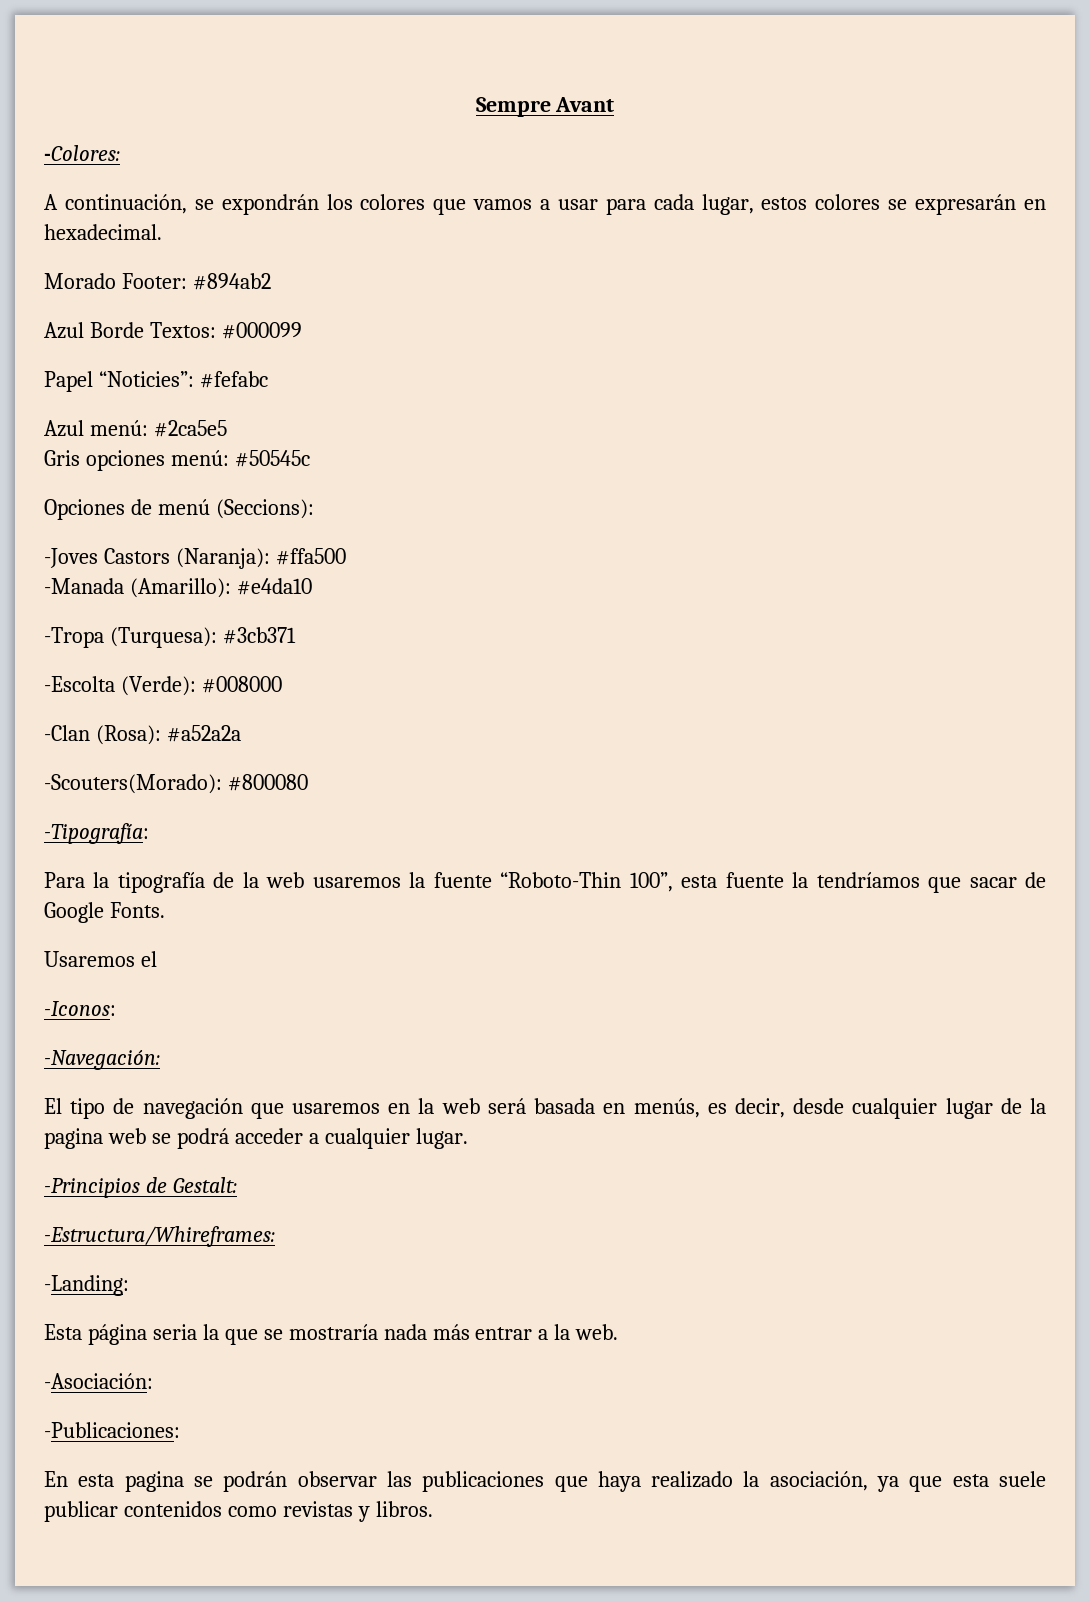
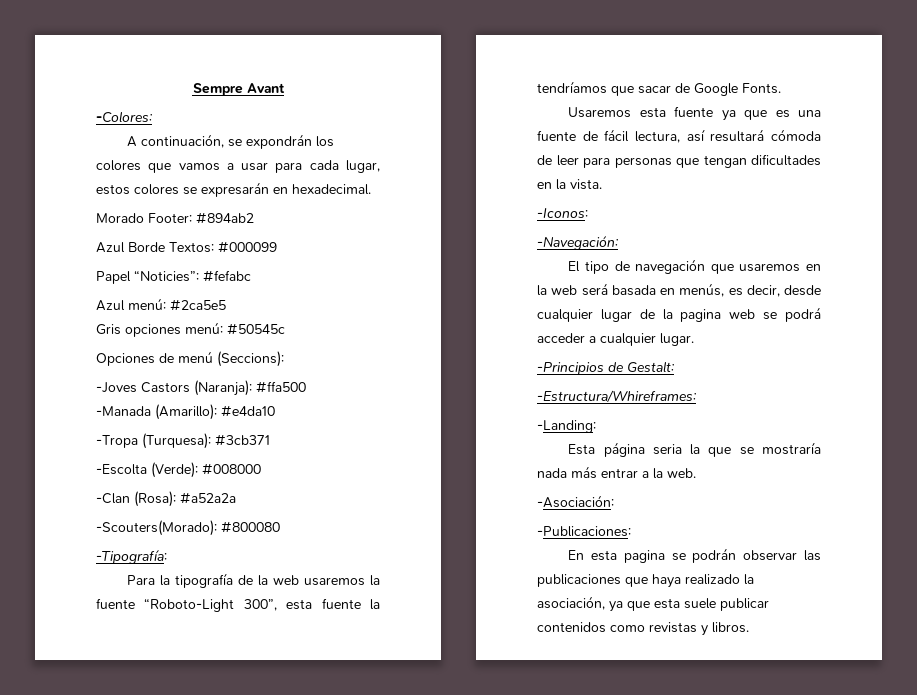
- Para la tipografía de la web usaremos la fuente “Roboto-Thin 100”, esta fuente la tendríamos que sacar de Google Fonts.
+ Para la tipografía de la web usaremos la fuente “Roboto-Light 300”, esta fuente la tendríamos que sacar de Google Fonts.
- Usaremos el
+ Usaremos esta fuente ya que es una fuente de fácil lectura, así resultará cómoda de leer para personas que tengan dificultades en la vista.

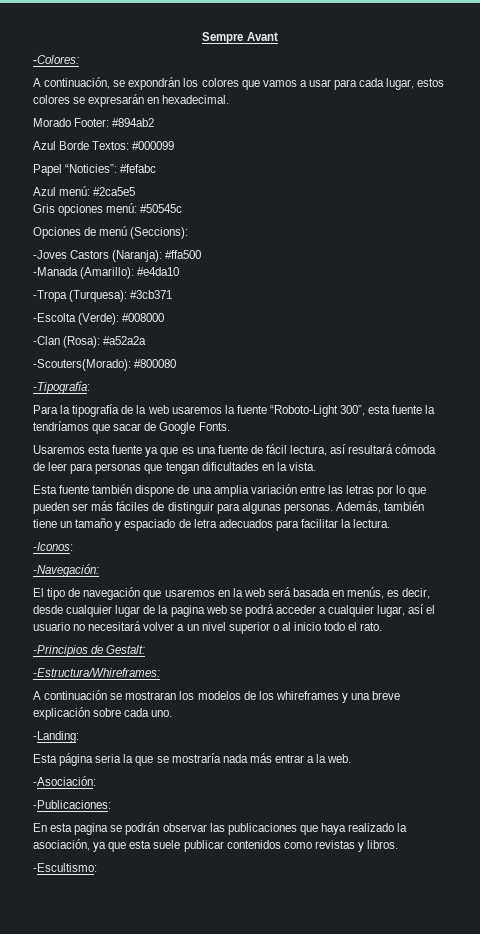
+ Esta fuente también dispone de una amplia variación entre las letras por lo que pueden ser más fáciles de distinguir para algunas personas. Además, también tiene un tamaño y espaciado de letra adecuados para facilitar la lectura.
- El tipo de navegación que usaremos en la web será basada en menús, es decir, desde cualquier lugar de la pagina web se podrá acceder a cualquier lugar.
+ El tipo de navegación que usaremos en la web será basada en menús, es decir, desde cualquier lugar de la pagina web se podrá acceder a cualquier lugar, así el usuario no necesitará volver a un nivel superior o al inicio todo el rato.
  -Principios de Gestalt:
  -Estructura/Whireframes:
+ A continuación se mostraran los modelos de los whireframes y una breve explicación sobre cada uno.
+ -Escultismo:

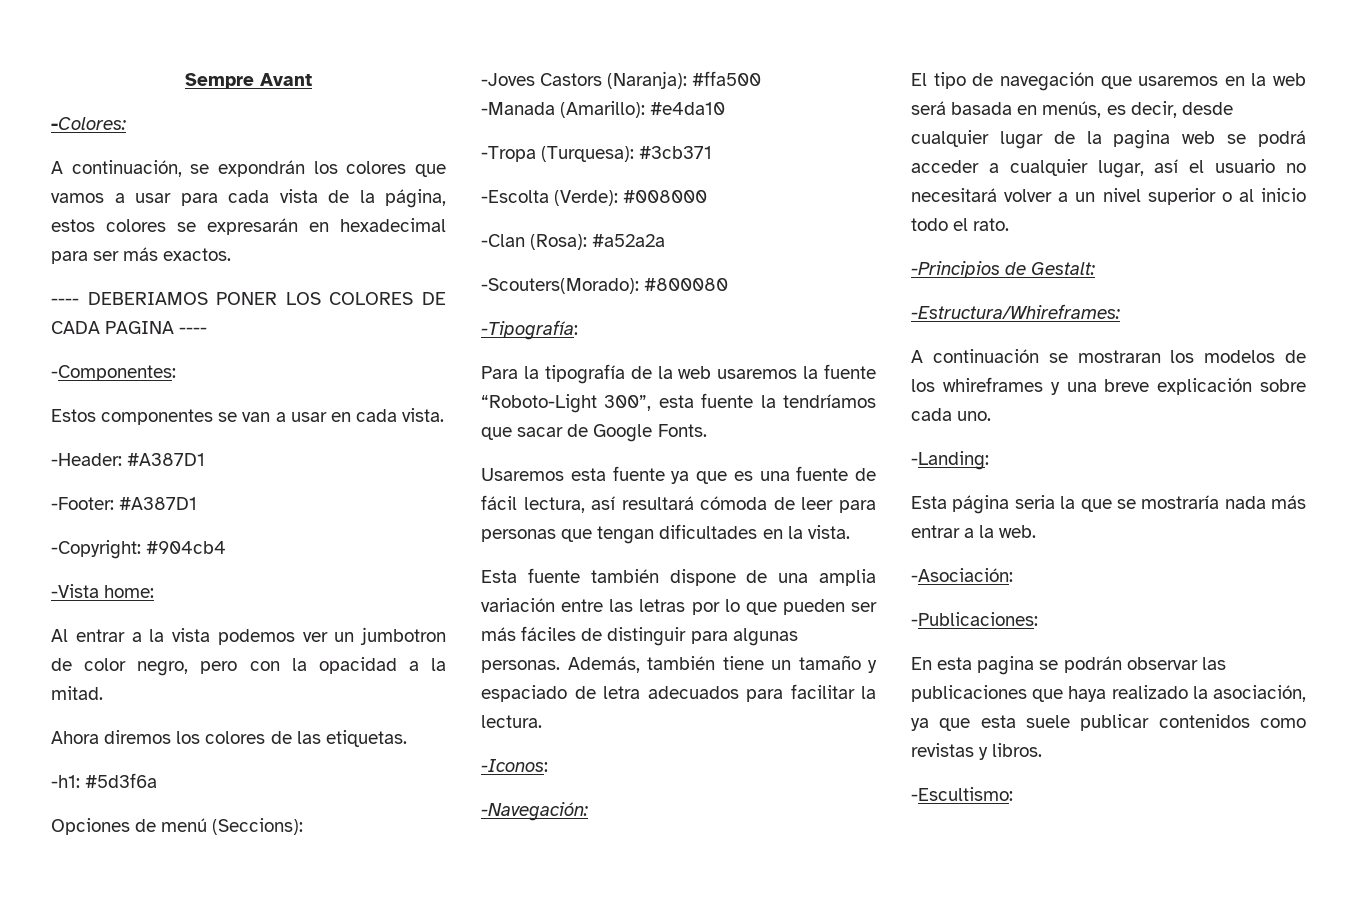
- A continuación, se expondrán los colores que vamos a usar para cada lugar, estos colores se expresarán en hexadecimal.
- Morado Footer: #894ab2
- Azul Borde Textos: #000099
- Papel “Noticies”: #fefabc
- Azul menú: #2ca5e5
- Gris opciones menú: #50545c
+ A continuación, se expondrán los colores que vamos a usar para cada vista de la página, estos colores se expresarán en hexadecimal para ser más exactos.
+ ---- DEBERIAMOS PONER LOS COLORES DE CADA PAGINA ----
+ -Componentes:
+ Estos componentes se van a usar en cada vista.
+ -Header: #A387D1
+ -Footer: #A387D1
+ -Copyright: #904cb4
+ -Vista home:
+ Al entrar a la vista podemos ver un jumbotron de color negro, pero con la opacidad a la mitad.
+ Ahora diremos los colores de las etiquetas.
+ -h1: #5d3f6a

